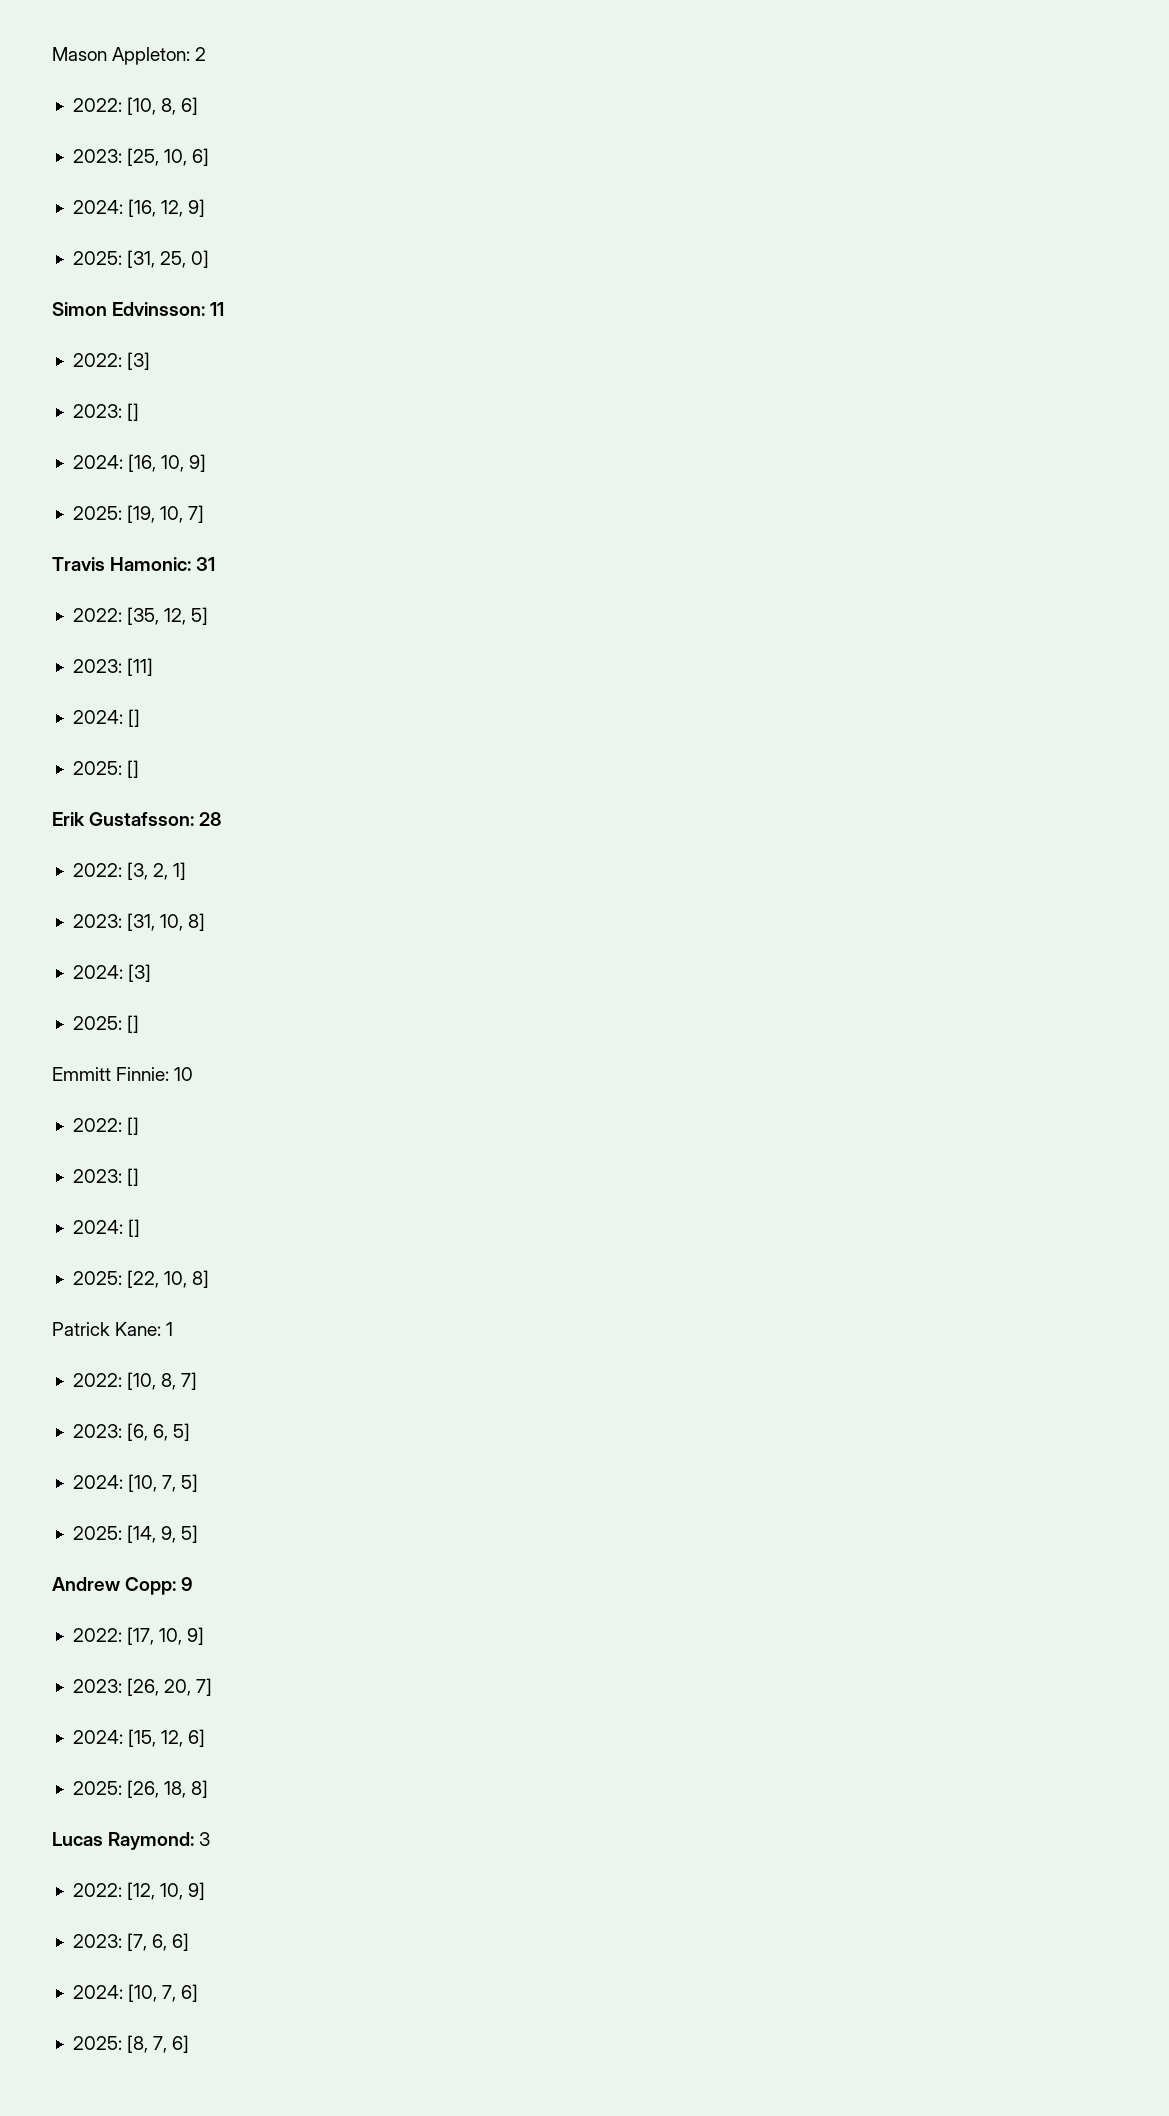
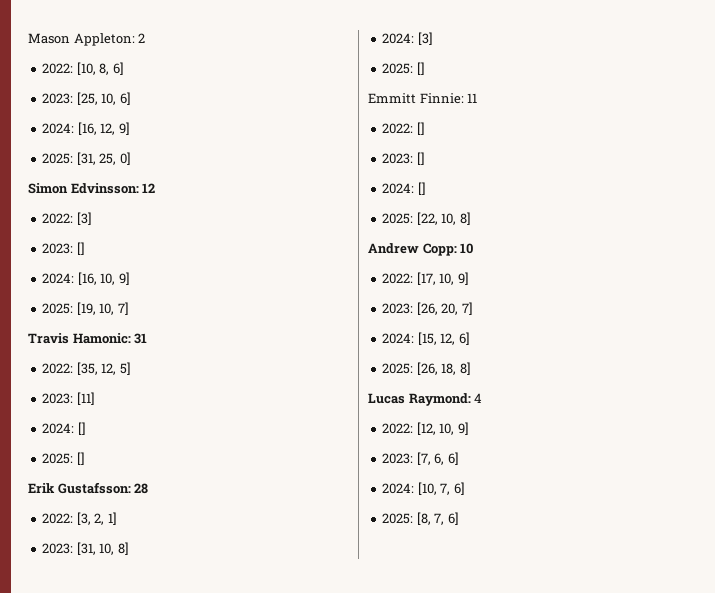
- Simon Edvinsson: 11
+ Simon Edvinsson: 12
- Emmitt Finnie: 10
+ Emmitt Finnie: 11
- Patrick Kane: 1
- 2022: [10, 8, 7]
- 2023: [6, 6, 5]
- 2024: [10, 7, 5]
- 2025: [14, 9, 5]
- Andrew Copp: 9
+ Andrew Copp: 10
- Lucas Raymond: 3
+ Lucas Raymond: 4

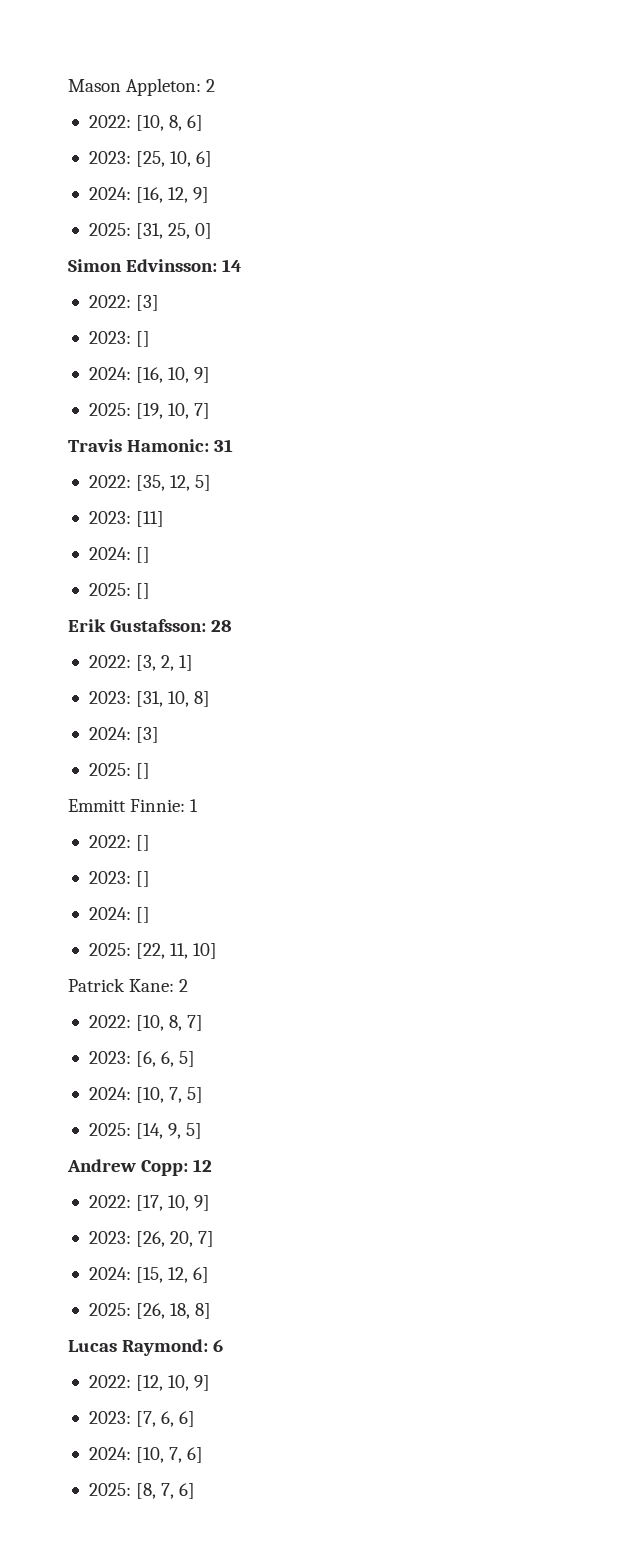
- Simon Edvinsson: 12
+ Simon Edvinsson: 14
- Emmitt Finnie: 11
+ Emmitt Finnie: 1
- 2025: [22, 10, 8]
+ 2025: [22, 11, 10]
+ Patrick Kane: 2
+ 2022: [10, 8, 7]
+ 2023: [6, 6, 5]
+ 2024: [10, 7, 5]
+ 2025: [14, 9, 5]
- Andrew Copp: 10
+ Andrew Copp: 12
- Lucas Raymond: 4
+ Lucas Raymond: 6

